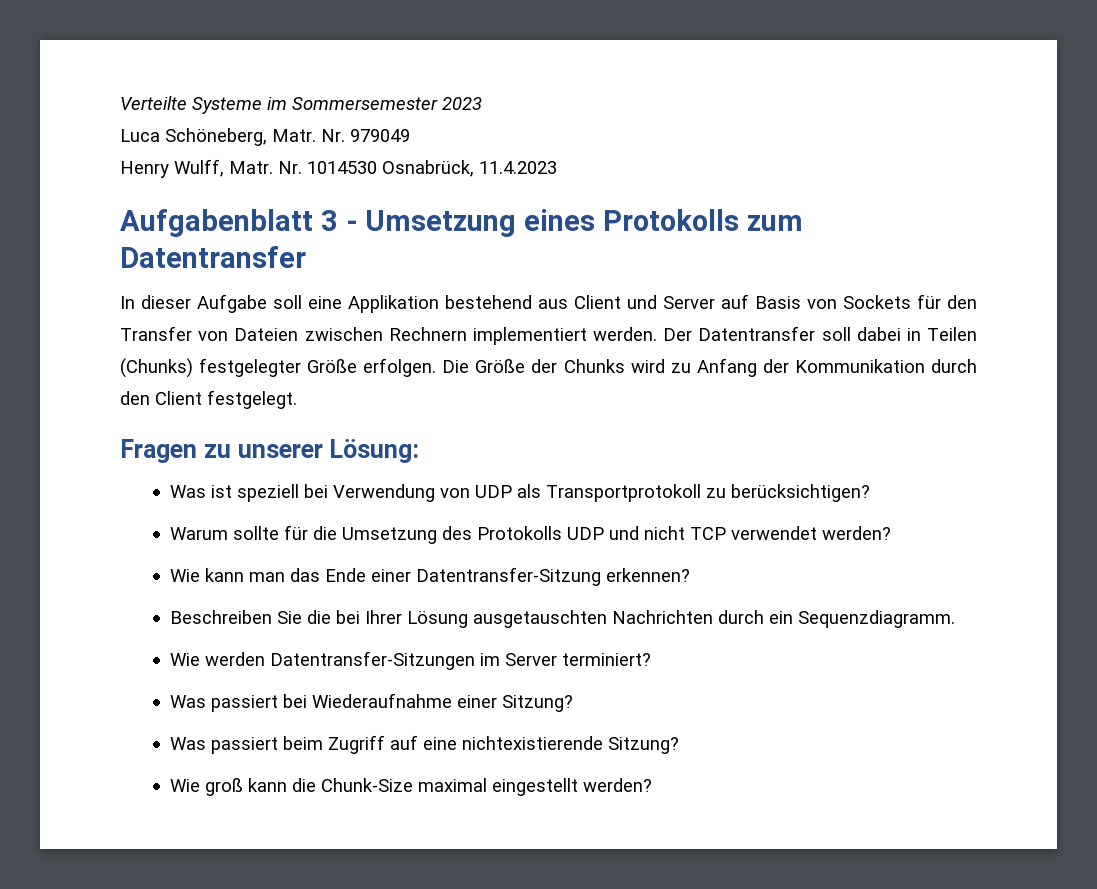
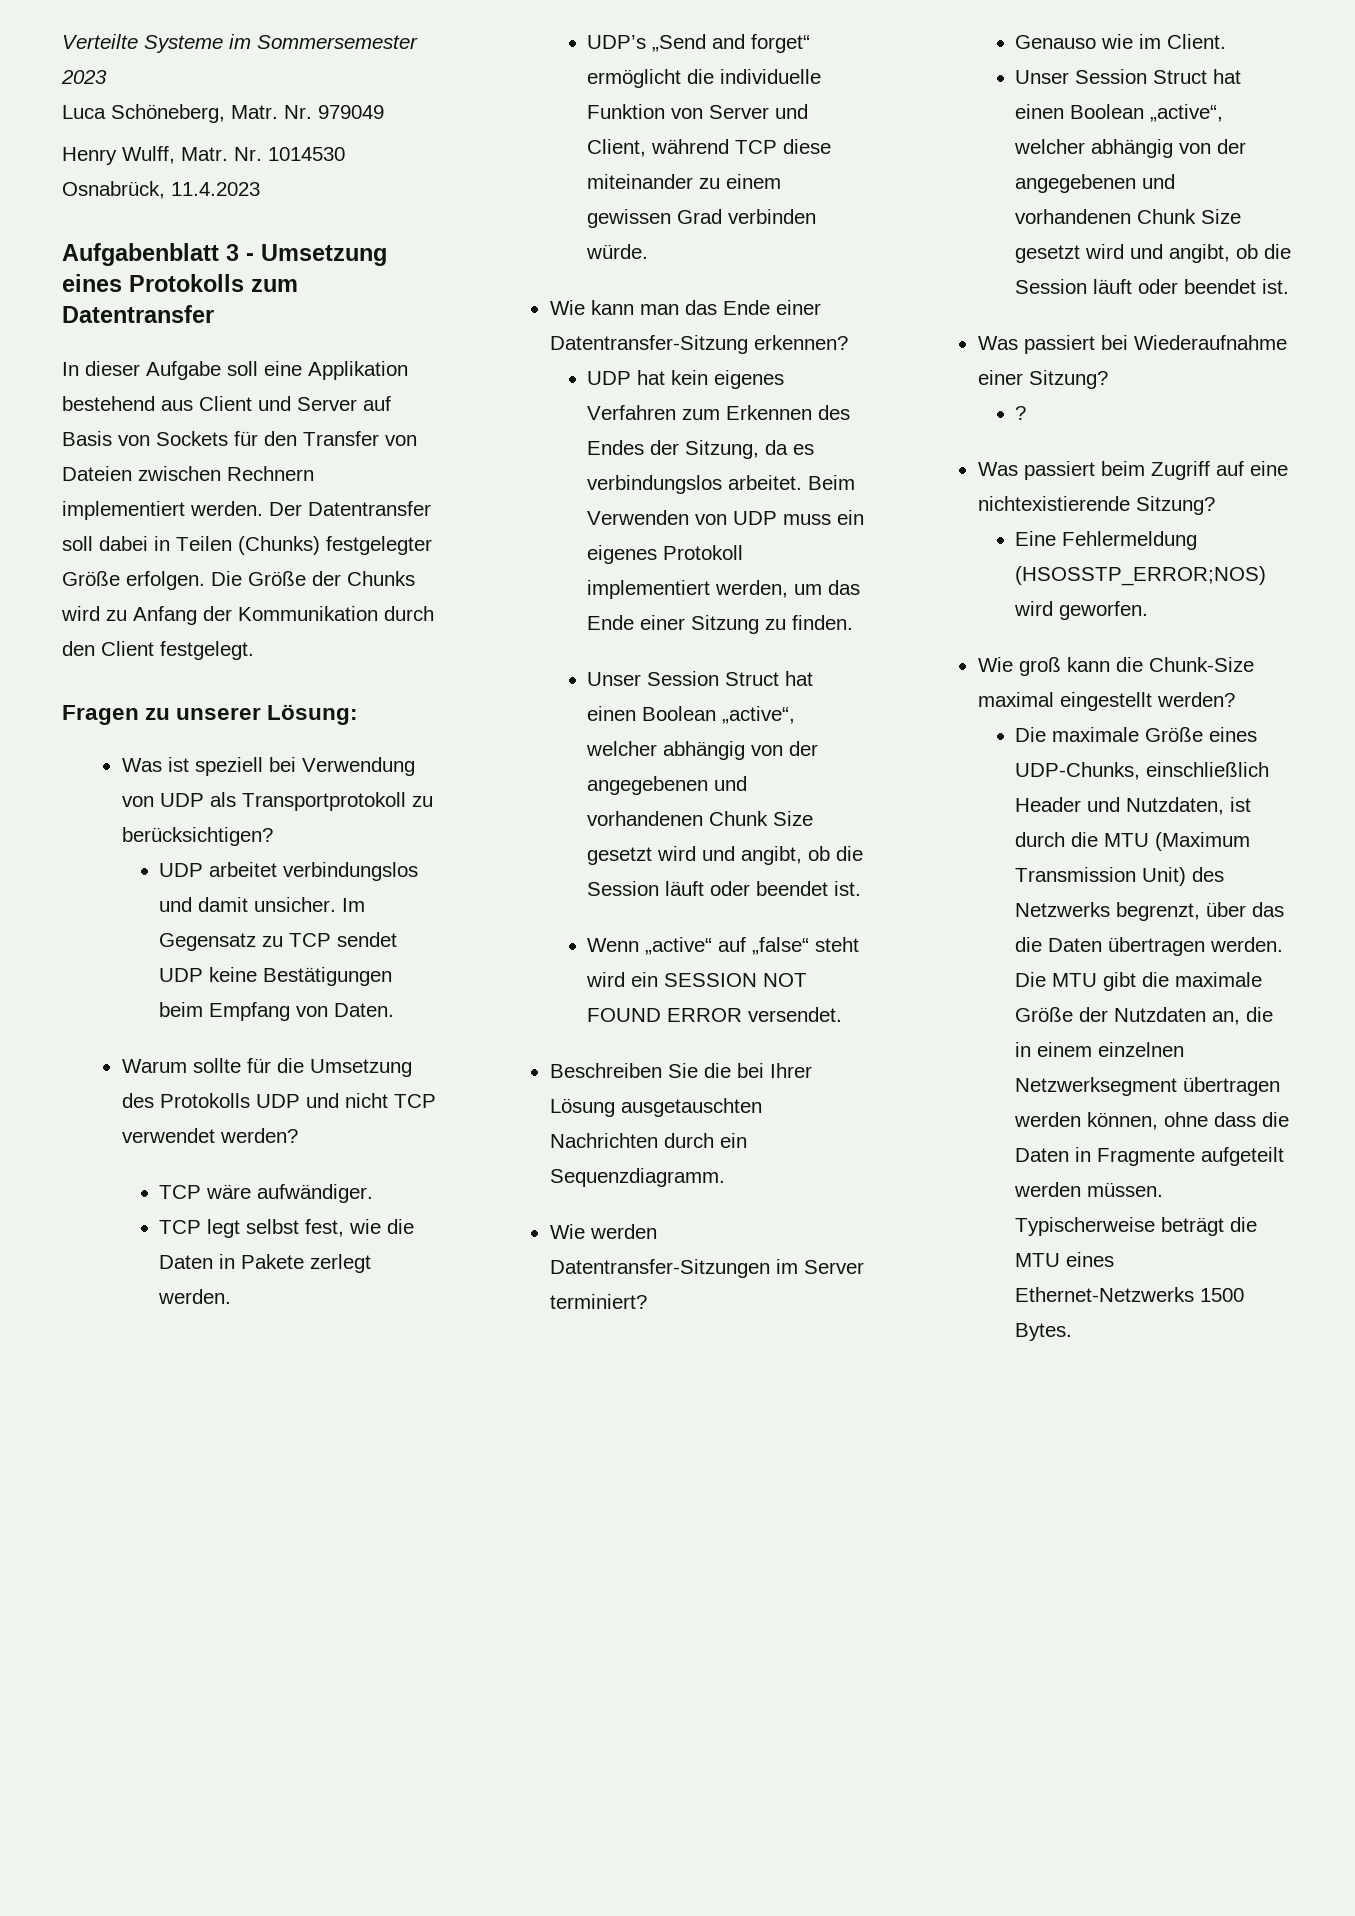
+ UDP arbeitet verbindungslos und damit unsicher. Im Gegensatz zu TCP sendet UDP keine Bestätigungen beim Empfang von Daten.
+ TCP wäre aufwändiger.
+ TCP legt selbst fest, wie die Daten in Pakete zerlegt werden.
+ UDP’s „Send and forget“ ermöglicht die individuelle Funktion von Server und Client, während TCP diese miteinander zu einem gewissen Grad verbinden würde.
+ UDP hat kein eigenes Verfahren zum Erkennen des Endes der Sitzung, da es verbindungslos arbeitet. Beim Verwenden von UDP muss ein eigenes Protokoll implementiert werden, um das Ende einer Sitzung zu finden.
+ Unser Session Struct hat einen Boolean „active“, welcher abhängig von der angegebenen und vorhandenen Chunk Size gesetzt wird und angibt, ob die Session läuft oder beendet ist.
+ Wenn „active“ auf „false“ steht wird ein SESSION NOT FOUND ERROR versendet.
+ Genauso wie im Client.
+ Unser Session Struct hat einen Boolean „active“, welcher abhängig von der angegebenen und vorhandenen Chunk Size gesetzt wird und angibt, ob die Session läuft oder beendet ist.
+ ?
+ Eine Fehlermeldung (HSOSSTP_ERROR;NOS) wird geworfen.
+ Die maximale Größe eines UDP-Chunks, einschließlich Header und Nutzdaten, ist durch die MTU (Maximum Transmission Unit) des Netzwerks begrenzt, über das die Daten übertragen werden. Die MTU gibt die maximale Größe der Nutzdaten an, die in einem einzelnen Netzwerksegment übertragen werden können, ohne dass die Daten in Fragmente aufgeteilt werden müssen. Typischerweise beträgt die MTU eines Ethernet-Netzwerks 1500 Bytes.

